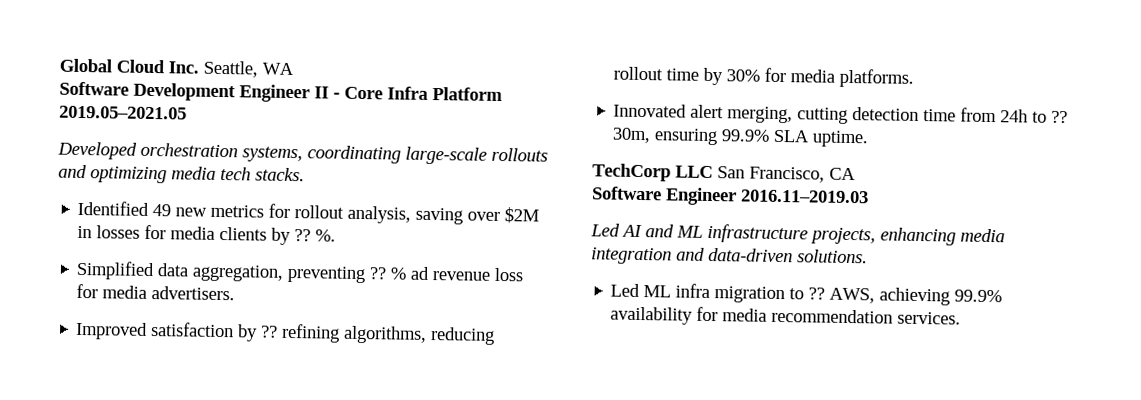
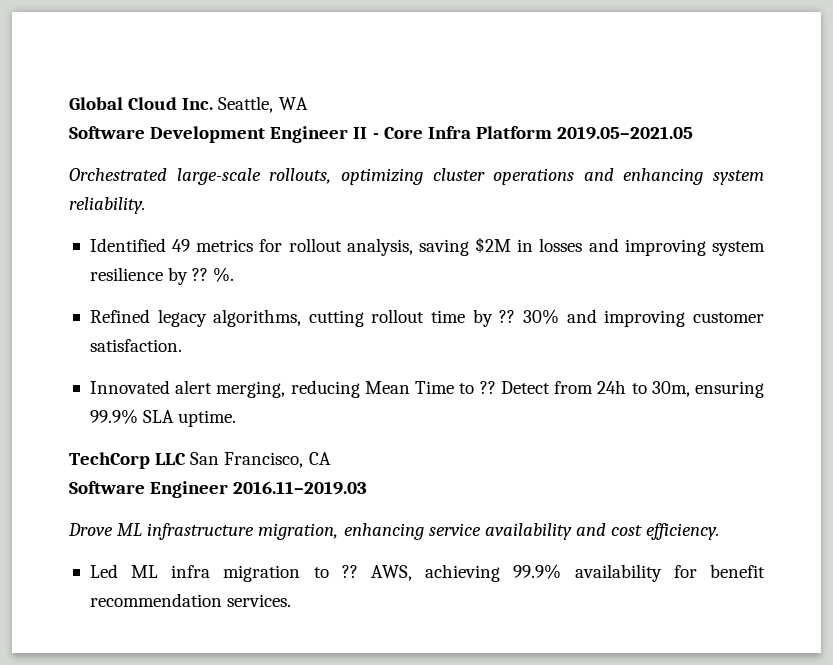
- Developed orchestration systems, coordinating large-scale rollouts and optimizing media tech stacks.
+ Orchestrated large-scale rollouts, optimizing cluster operations and enhancing system reliability.
- Identified 49 new metrics for rollout analysis, saving over $2M in losses for media clients by ??
+ Identified 49 metrics for rollout analysis, saving $2M in losses and improving system resilience by ??
- Simplified data aggregation, preventing ?? % ad revenue loss for media advertisers.
- Improved satisfaction by ?? refining algorithms, reducing rollout time by 30% for media platforms.
- Innovated alert merging, cutting detection time from 24h to ?? 30m, ensuring 99.9% SLA uptime.
+ Refined legacy algorithms, cutting rollout time by ?? 30% and improving customer satisfaction.
+ Innovated alert merging, reducing Mean Time to ?? Detect from 24h to 30m, ensuring 99.9% SLA uptime.
- Led AI and ML infrastructure projects, enhancing media integration and data-driven solutions.
+ Drove ML infrastructure migration, enhancing service availability and cost efficiency.
- AWS, achieving 99.9% availability for media recommendation services.
+ AWS, achieving 99.9% availability for benefit recommendation services.

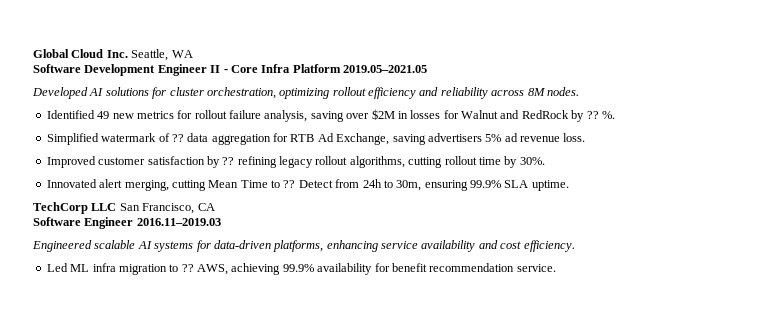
- Orchestrated large-scale rollouts, optimizing cluster operations and enhancing system reliability.
+ Developed AI solutions for cluster orchestration, optimizing rollout efficiency and reliability across 8M nodes.
- Identified 49 metrics for rollout analysis, saving $2M in losses and improving system resilience by ??
+ Identified 49 new metrics for rollout failure analysis, saving over $2M in losses for Walnut and RedRock by ??
- Refined legacy algorithms, cutting rollout time by ?? 30% and improving customer satisfaction.
+ Simplified watermark of ?? data aggregation for RTB Ad Exchange, saving advertisers 5% ad revenue loss.
+ Improved customer satisfaction by ?? refining legacy rollout algorithms, cutting rollout time by 30%.
- Innovated alert merging, reducing Mean Time to ??
+ Innovated alert merging, cutting Mean Time to ??
- Drove ML infrastructure migration, enhancing service availability and cost efficiency.
+ Engineered scalable AI systems for data-driven platforms, enhancing service availability and cost efficiency.
- AWS, achieving 99.9% availability for benefit recommendation services.
+ AWS, achieving 99.9% availability for benefit recommendation service.

